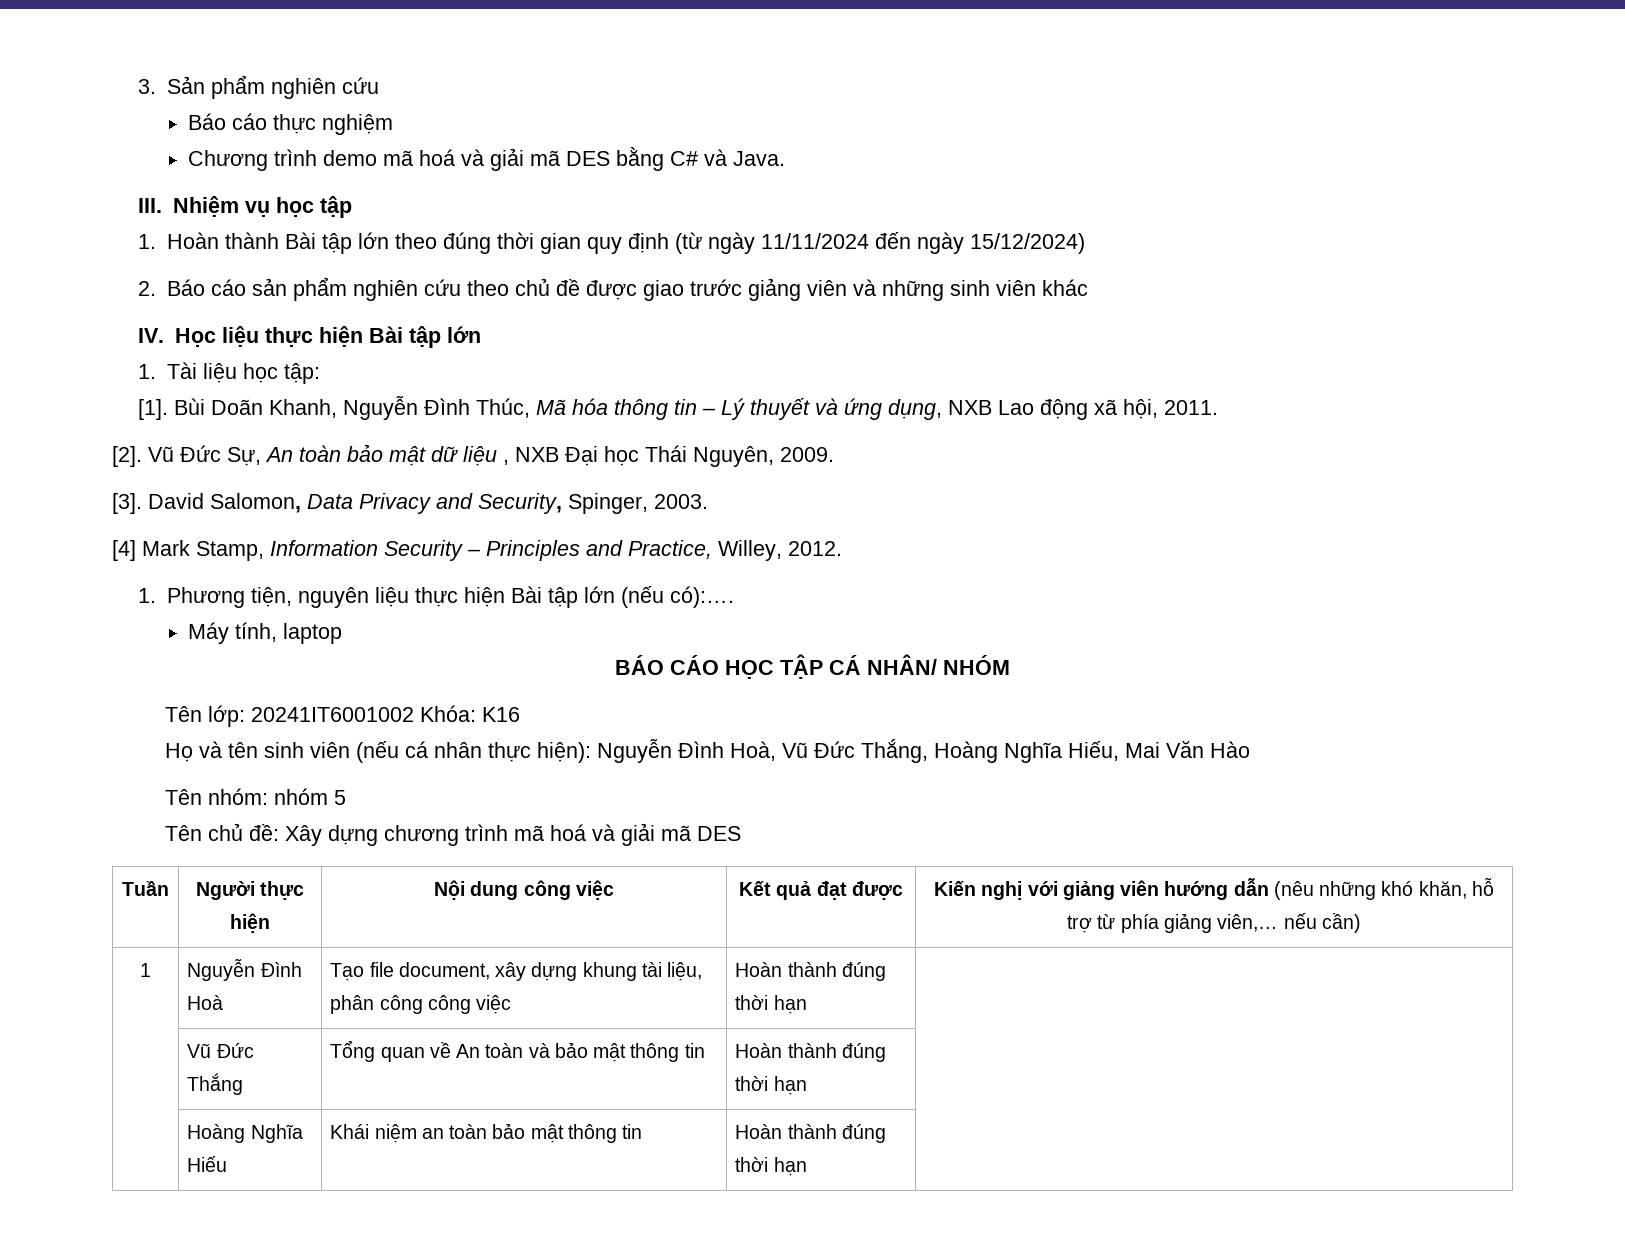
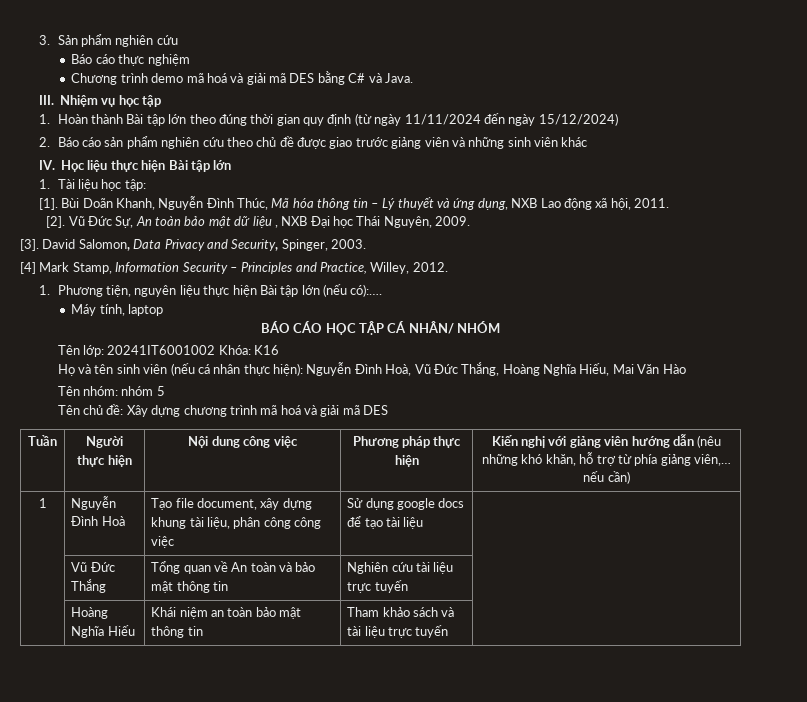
- Tuần | Người thực hiện | Nội dung công việc | Kết quả đạt được | Kiến nghị với giảng viên hướng dẫn (nêu những khó khăn, hỗ trợ từ phía giảng viên,… nếu cần)
+ Tuần | Người thực hiện | Nội dung công việc | Phương pháp thực hiện | Kiến nghị với giảng viên hướng dẫn (nêu những khó khăn, hỗ trợ từ phía giảng viên,… nếu cần)
- 1 | Nguyễn Đình Hoà | Tạo file document, xây dựng khung tài liệu, phân công công việc | Hoàn thành đúng thời hạn |
+ 1 | Nguyễn Đình Hoà | Tạo file document, xây dựng khung tài liệu, phân công công việc | Sử dụng google docs để tạo tài liệu |
- | Vũ Đức Thắng | Tổng quan về An toàn và bảo mật thông tin | Hoàn thành đúng thời hạn |
+ | Vũ Đức Thắng | Tổng quan về An toàn và bảo mật thông tin | Nghiên cứu tài liệu trực tuyến |
- | Hoàng Nghĩa Hiếu | Khái niệm an toàn bảo mật thông tin | Hoàn thành đúng thời hạn |
+ | Hoàng Nghĩa Hiếu | Khái niệm an toàn bảo mật thông tin | Tham khảo sách và tài liệu trực tuyến |

